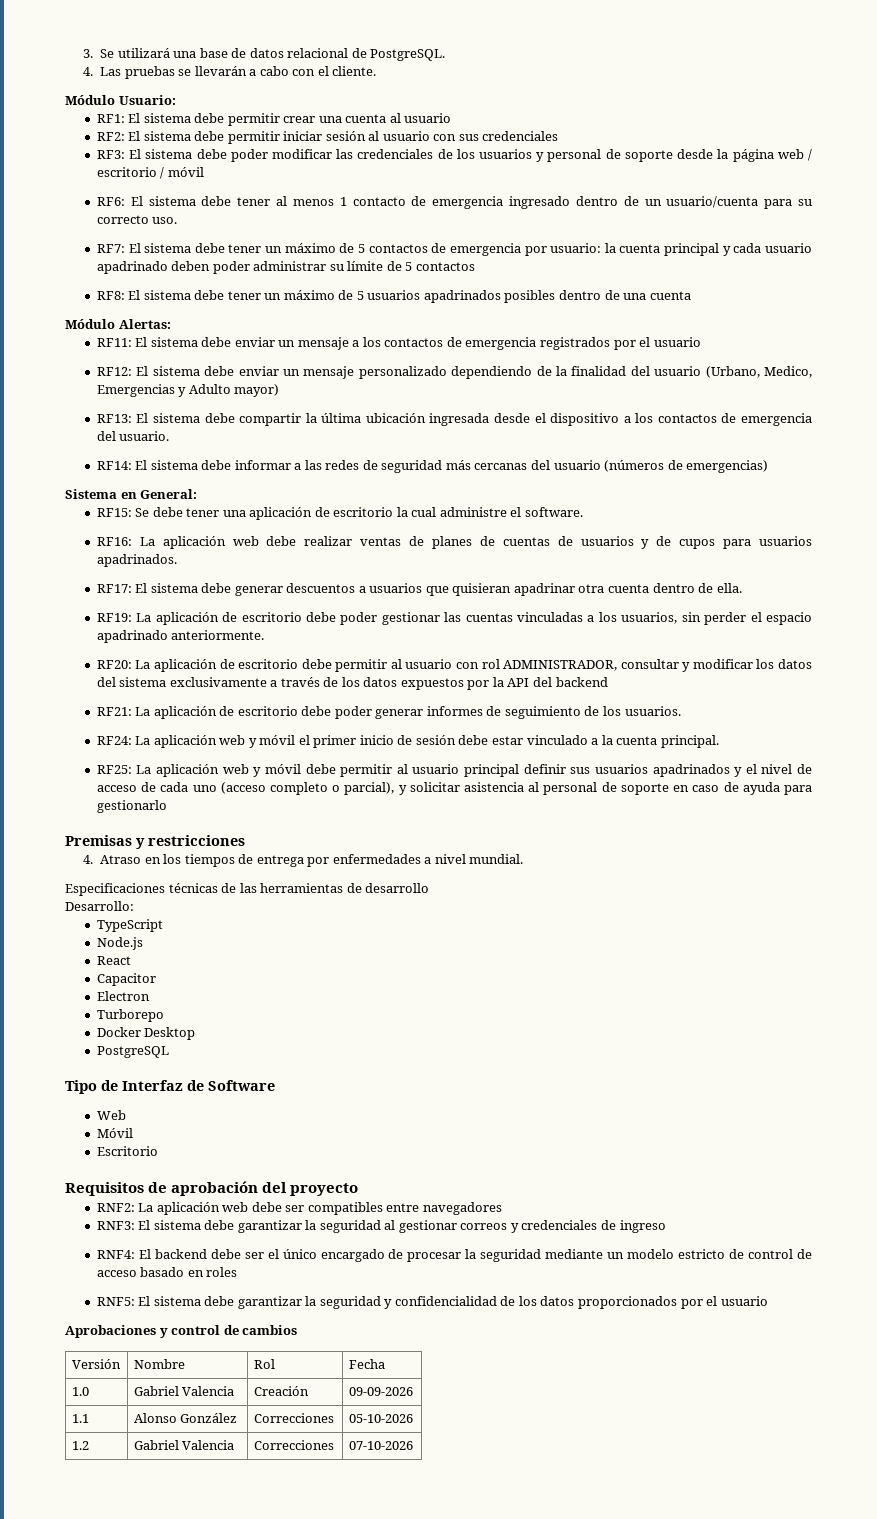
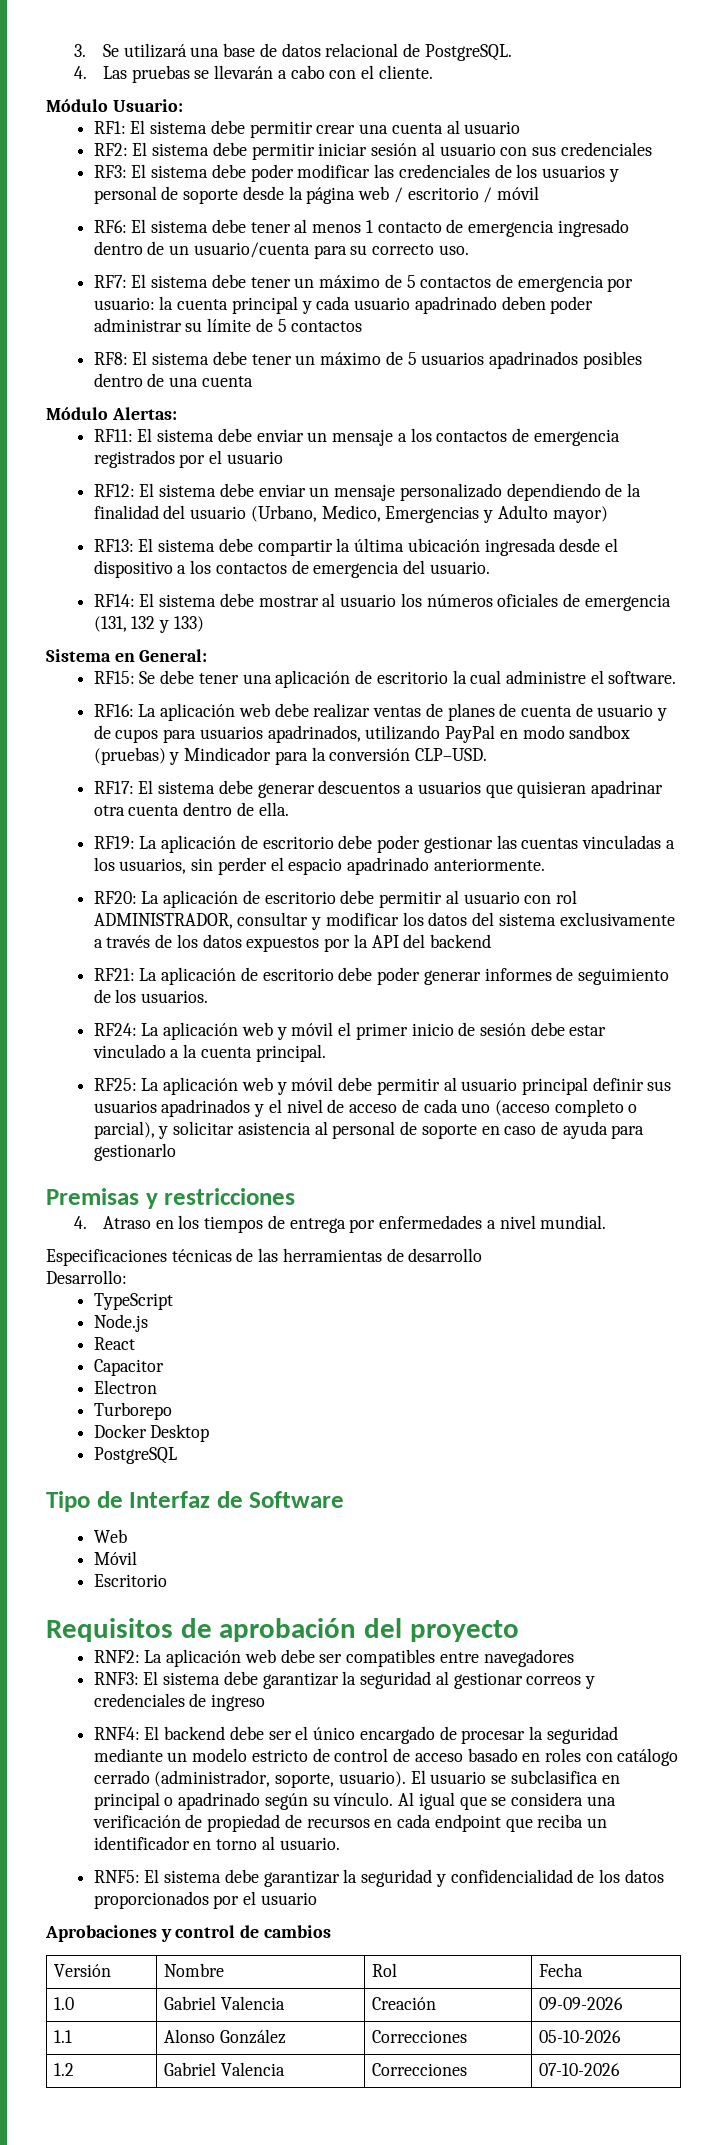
- RF14: El sistema debe informar a las redes de seguridad más cercanas del usuario (números de emergencias)
+ RF14: El sistema debe mostrar al usuario los números oficiales de emergencia (131, 132 y 133)
- RF16: La aplicación web debe realizar ventas de planes de cuentas de usuarios y de cupos para usuarios apadrinados.
+ RF16: La aplicación web debe realizar ventas de planes de cuenta de usuario y de cupos para usuarios apadrinados, utilizando PayPal en modo sandbox (pruebas) y Mindicador para la conversión CLP–USD.
- RNF4: El backend debe ser el único encargado de procesar la seguridad mediante un modelo estricto de control de acceso basado en roles
+ RNF4: El backend debe ser el único encargado de procesar la seguridad mediante un modelo estricto de control de acceso basado en roles con catálogo cerrado (administrador, soporte, usuario). El usuario se subclasifica en principal o apadrinado según su vínculo. Al igual que se considera una verificación de propiedad de recursos en cada endpoint que reciba un identificador en torno al usuario.

